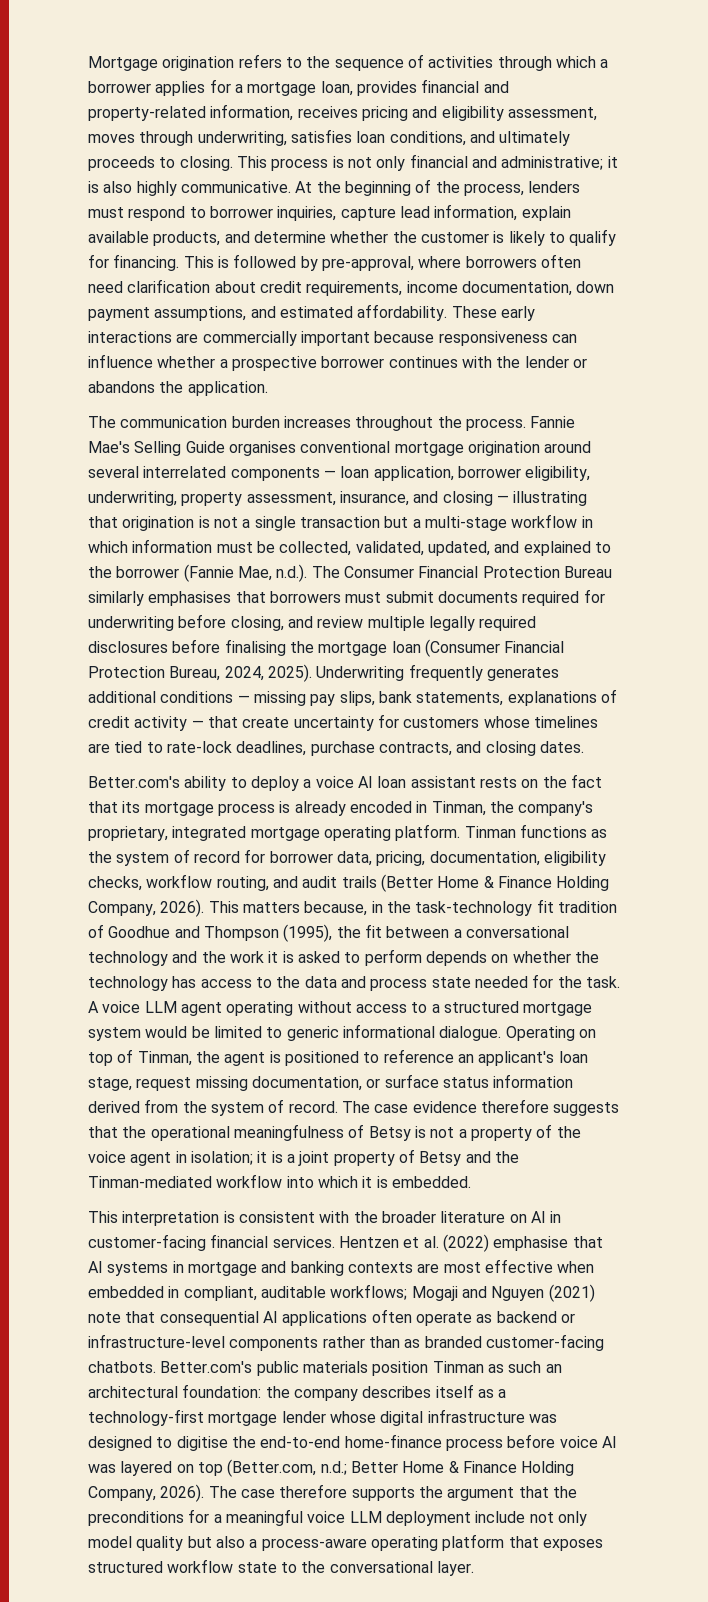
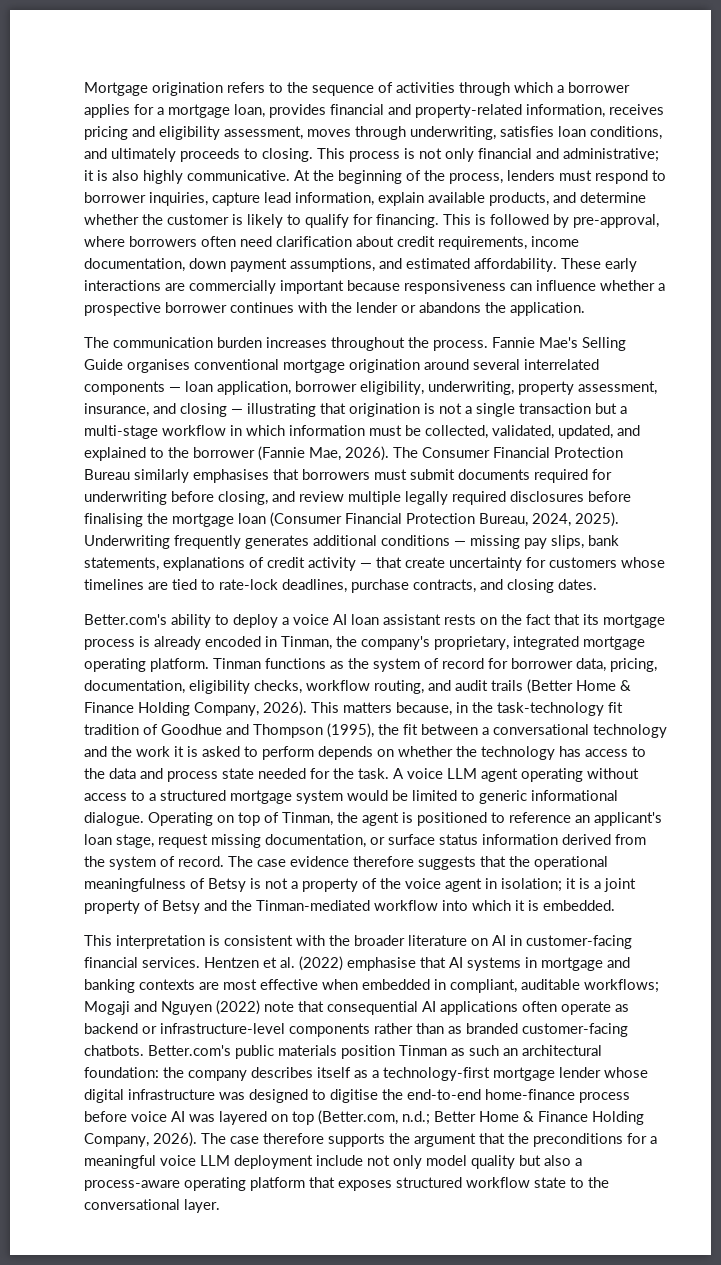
- Fannie Mae's Selling Guide organises conventional mortgage origination around several interrelated components — loan application, borrower eligibility, underwriting, property assessment, insurance, and closing — illustrating that origination is not a single transaction but a multi-stage workflow in which information must be collected, validated, updated, and explained to the borrower (Fannie Mae, n.d.). The Consumer Financial Protection Bureau similarly emphasises that borrowers must submit documents required for underwriting before closing, and review multiple legally required disclosures before finalising the mortgage loan (Consumer Financial Protection Bureau, 2024, 2025).
+ Fannie Mae's Selling Guide organises conventional mortgage origination around several interrelated components — loan application, borrower eligibility, underwriting, property assessment, insurance, and closing — illustrating that origination is not a single transaction but a multi-stage workflow in which information must be collected, validated, updated, and explained to the borrower (Fannie Mae, 2026). The Consumer Financial Protection Bureau similarly emphasises that borrowers must submit documents required for underwriting before closing, and review multiple legally required disclosures before finalising the mortgage loan (Consumer Financial Protection Bureau, 2024, 2025).
- Hentzen et al. (2022) emphasise that AI systems in mortgage and banking contexts are most effective when embedded in compliant, auditable workflows; Mogaji and Nguyen (2021) note that consequential AI applications often operate as backend or infrastructure-level components rather than as branded customer-facing chatbots.
+ Hentzen et al. (2022) emphasise that AI systems in mortgage and banking contexts are most effective when embedded in compliant, auditable workflows; Mogaji and Nguyen (2022) note that consequential AI applications often operate as backend or infrastructure-level components rather than as branded customer-facing chatbots.

